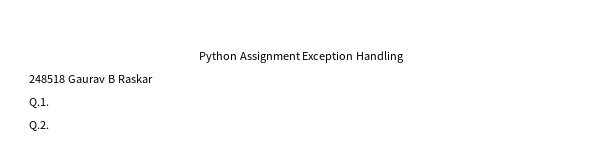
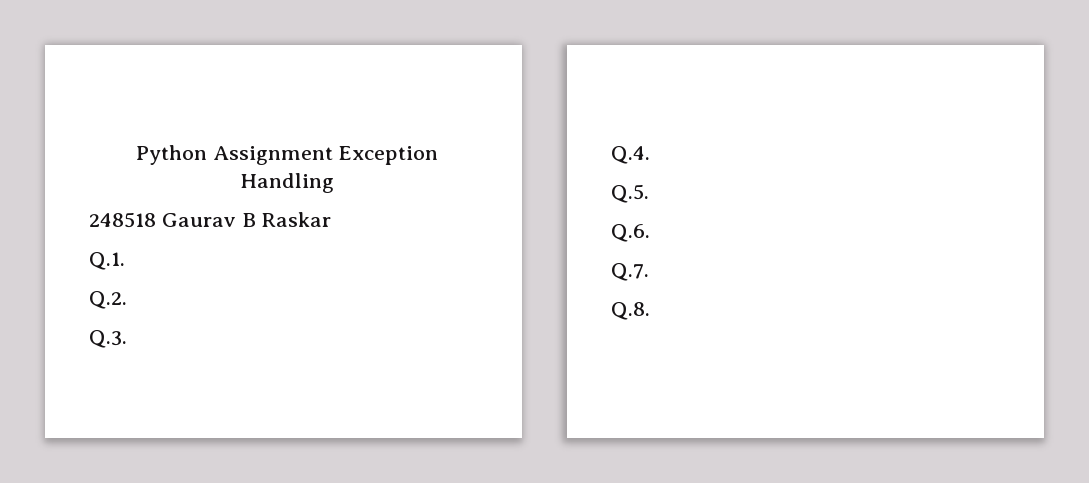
+ Q.3.
+ Q.4.
+ Q.5.
+ Q.6.
+ Q.7.
+ Q.8.

